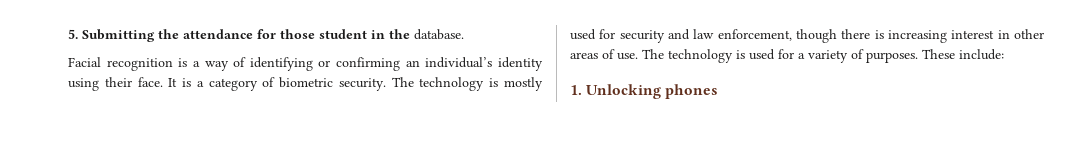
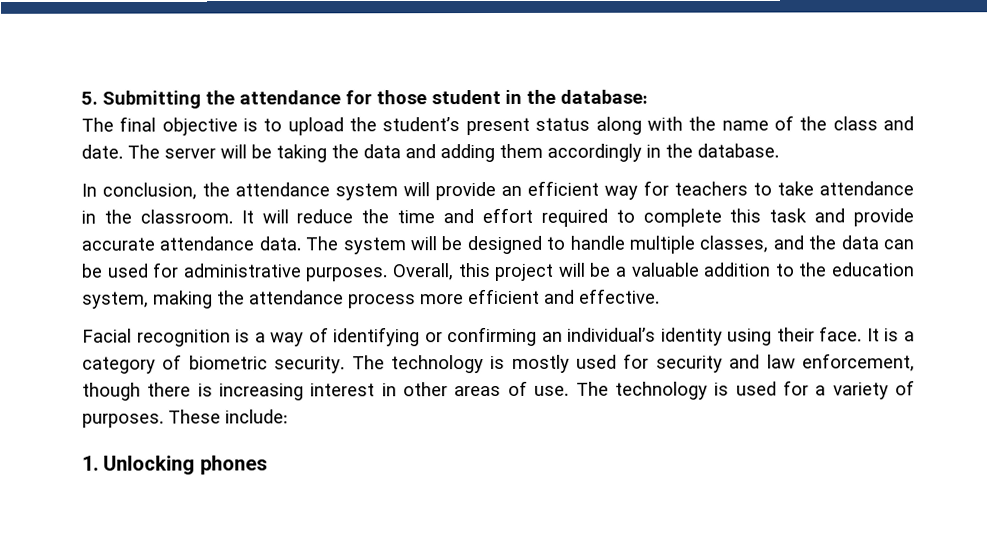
- 5. Submitting the attendance for those student in the database.
+ 5. Submitting the attendance for those student in the database:
+ The final objective is to upload the student’s present status along with the name of the class and date. The server will be taking the data and adding them accordingly in the database.
+ In conclusion, the attendance system will provide an efficient way for teachers to take attendance in the classroom. It will reduce the time and effort required to complete this task and provide accurate attendance data. The system will be designed to handle multiple classes, and the data can be used for administrative purposes. Overall, this project will be a valuable addition to the education system, making the attendance process more efficient and effective.

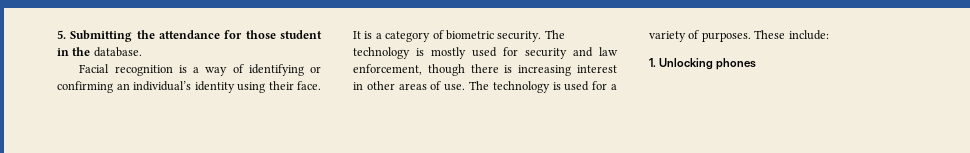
- 5. Submitting the attendance for those student in the database:
- The final objective is to upload the student’s present status along with the name of the class and date. The server will be taking the data and adding them accordingly in the database.
- In conclusion, the attendance system will provide an efficient way for teachers to take attendance in the classroom. It will reduce the time and effort required to complete this task and provide accurate attendance data. The system will be designed to handle multiple classes, and the data can be used for administrative purposes. Overall, this project will be a valuable addition to the education system, making the attendance process more efficient and effective.
+ 5. Submitting the attendance for those student in the database.

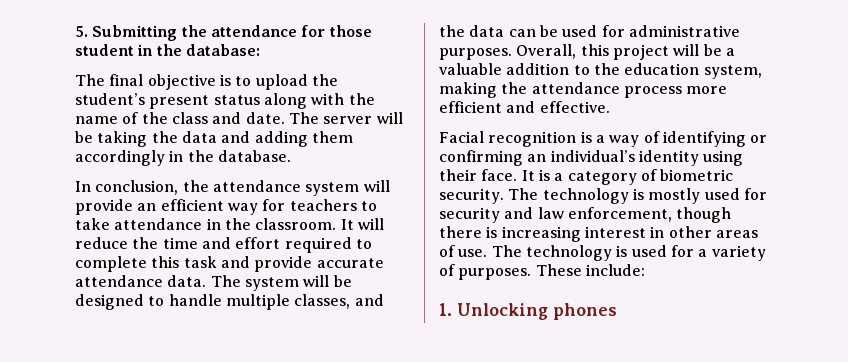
- 5. Submitting the attendance for those student in the database.
+ 5. Submitting the attendance for those student in the database:
+ The final objective is to upload the student’s present status along with the name of the class and date. The server will be taking the data and adding them accordingly in the database.
+ In conclusion, the attendance system will provide an efficient way for teachers to take attendance in the classroom. It will reduce the time and effort required to complete this task and provide accurate attendance data. The system will be designed to handle multiple classes, and the data can be used for administrative purposes. Overall, this project will be a valuable addition to the education system, making the attendance process more efficient and effective.

